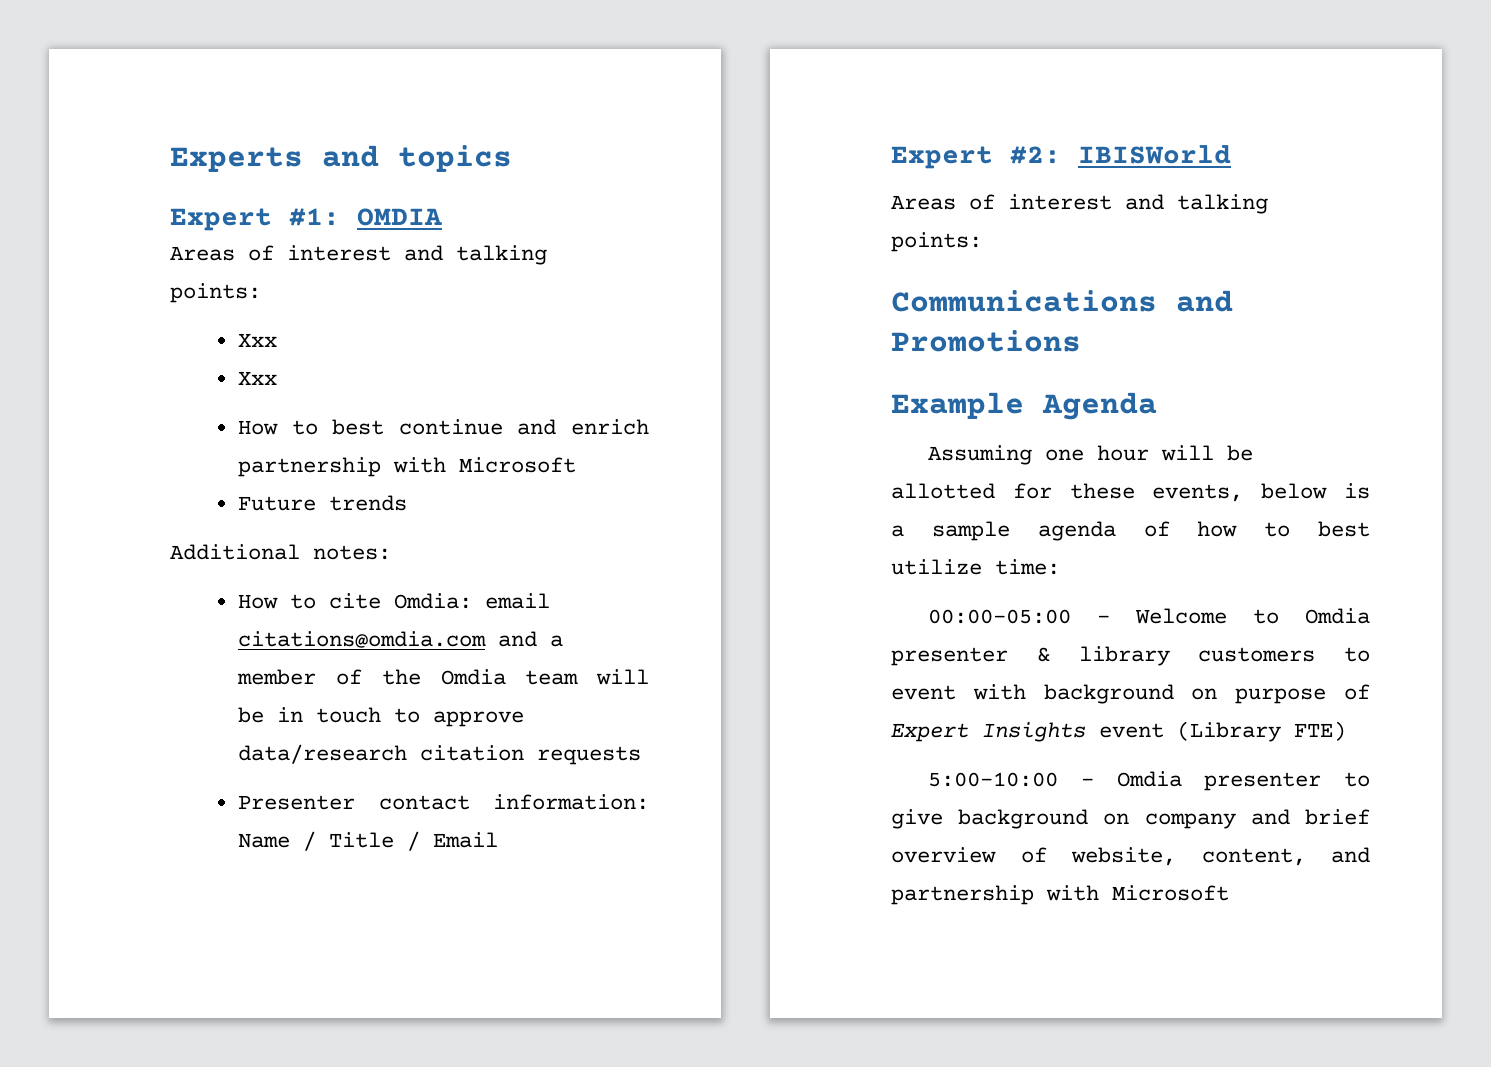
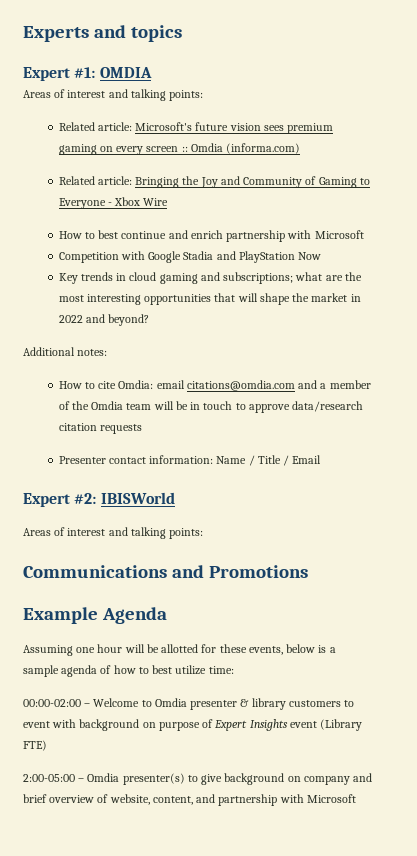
  Expert #1: OMDIA
  Areas of interest and talking points:
- Xxx
- Xxx
+ Related article: Microsoft's future vision sees premium gaming on every screen :: Omdia (informa.com)
+ Related article: Bringing the Joy and Community of Gaming to Everyone - Xbox Wire
- Future trends
+ Competition with Google Stadia and PlayStation Now
+ Key trends in cloud gaming and subscriptions; what are the most interesting opportunities that will shape the market in 2022 and beyond?
- 00:00-05:00 – Welcome to Omdia presenter & library customers to event with background on purpose of Expert Insights event (Library FTE)
+ 00:00-02:00 – Welcome to Omdia presenter & library customers to event with background on purpose of Expert Insights event (Library FTE)
- 5:00-10:00 – Omdia presenter to give background on company and brief overview of website, content, and partnership with Microsoft
+ 2:00-05:00 – Omdia presenter(s) to give background on company and brief overview of website, content, and partnership with Microsoft

